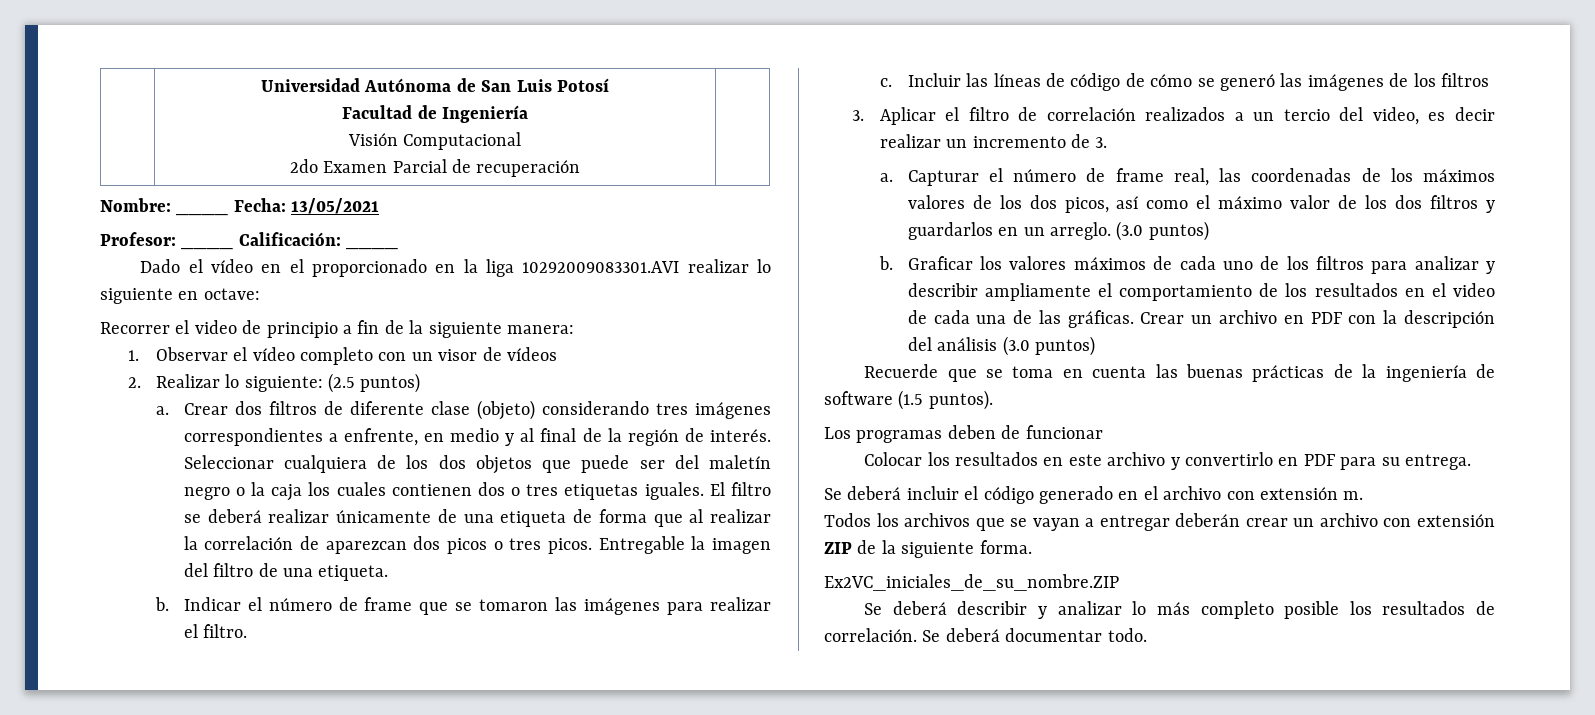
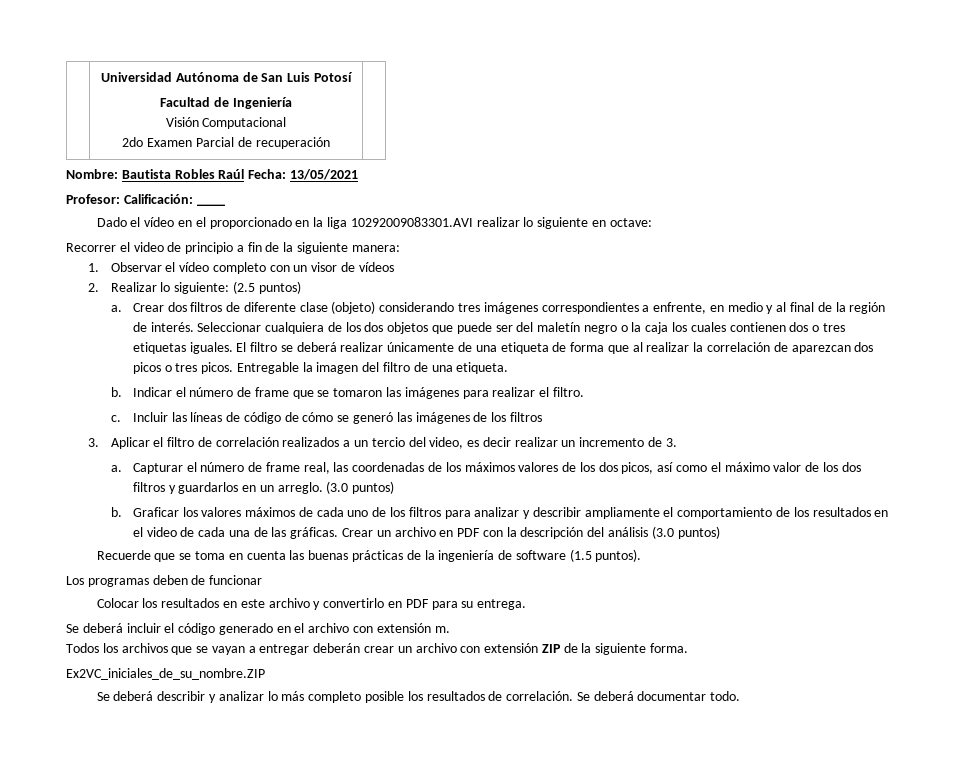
- Nombre: ____ Fecha: 13/05/2021
+ Nombre: Bautista Robles Raúl Fecha: 13/05/2021
- Profesor: ____ Calificación: ____
+ Profesor: Calificación: ____

